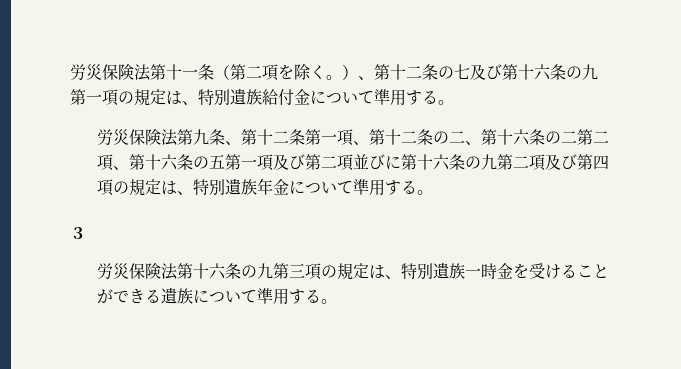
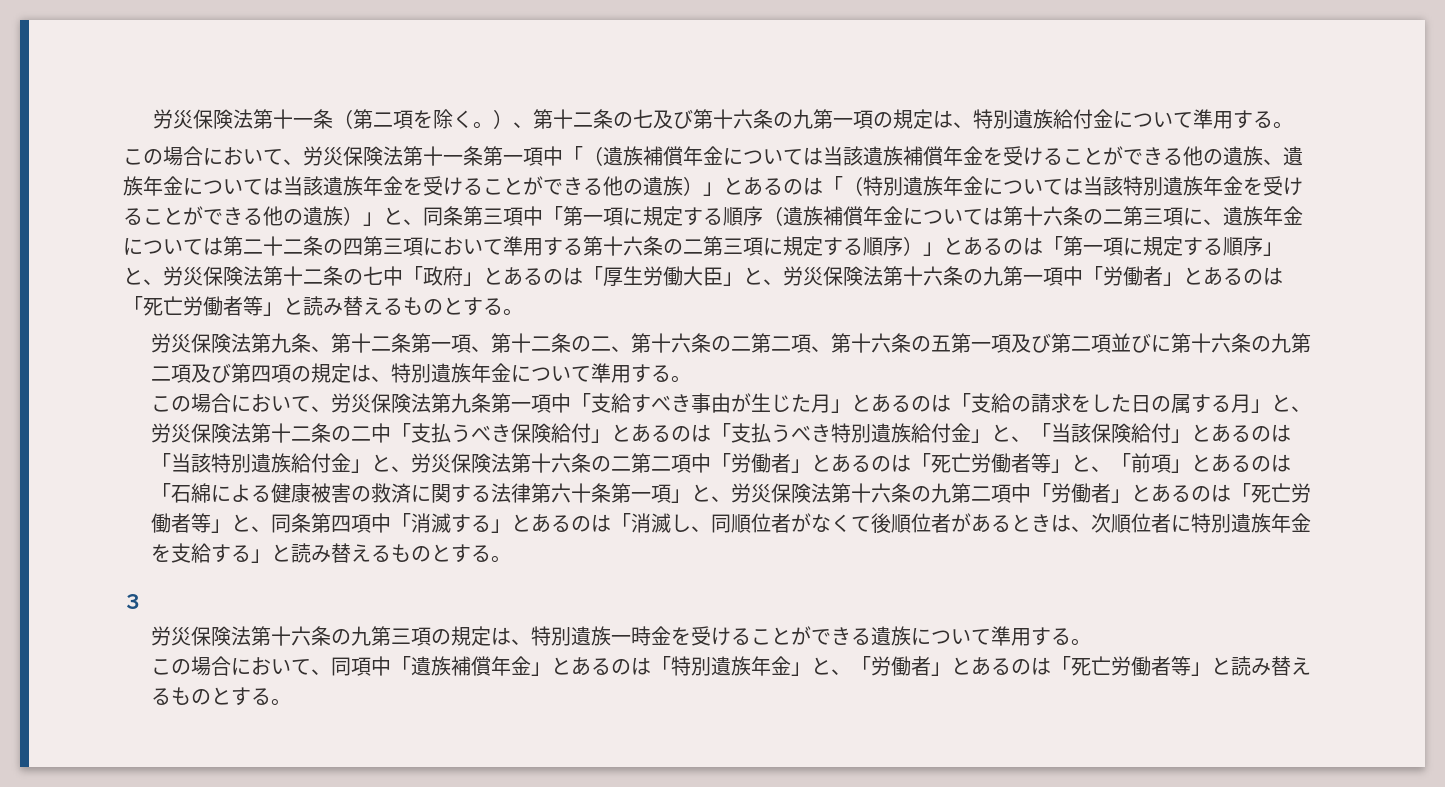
+ この場合において、労災保険法第十一条第一項中「（遺族補償年金については当該遺族補償年金を受けることができる他の遺族、遺族年金については当該遺族年金を受けることができる他の遺族）」とあるのは「（特別遺族年金については当該特別遺族年金を受けることができる他の遺族）」と、同条第三項中「第一項に規定する順序（遺族補償年金については第十六条の二第三項に、遺族年金については第二十二条の四第三項において準用する第十六条の二第三項に規定する順序）」とあるのは「第一項に規定する順序」と、労災保険法第十二条の七中「政府」とあるのは「厚生労働大臣」と、労災保険法第十六条の九第一項中「労働者」とあるのは「死亡労働者等」と読み替えるものとする。
+ この場合において、労災保険法第九条第一項中「支給すべき事由が生じた月」とあるのは「支給の請求をした日の属する月」と、労災保険法第十二条の二中「支払うべき保険給付」とあるのは「支払うべき特別遺族給付金」と、「当該保険給付」とあるのは「当該特別遺族給付金」と、労災保険法第十六条の二第二項中「労働者」とあるのは「死亡労働者等」と、「前項」とあるのは「石綿による健康被害の救済に関する法律第六十条第一項」と、労災保険法第十六条の九第二項中「労働者」とあるのは「死亡労働者等」と、同条第四項中「消滅する」とあるのは「消滅し、同順位者がなくて後順位者があるときは、次順位者に特別遺族年金を支給する」と読み替えるものとする。
+ この場合において、同項中「遺族補償年金」とあるのは「特別遺族年金」と、「労働者」とあるのは「死亡労働者等」と読み替えるものとする。

